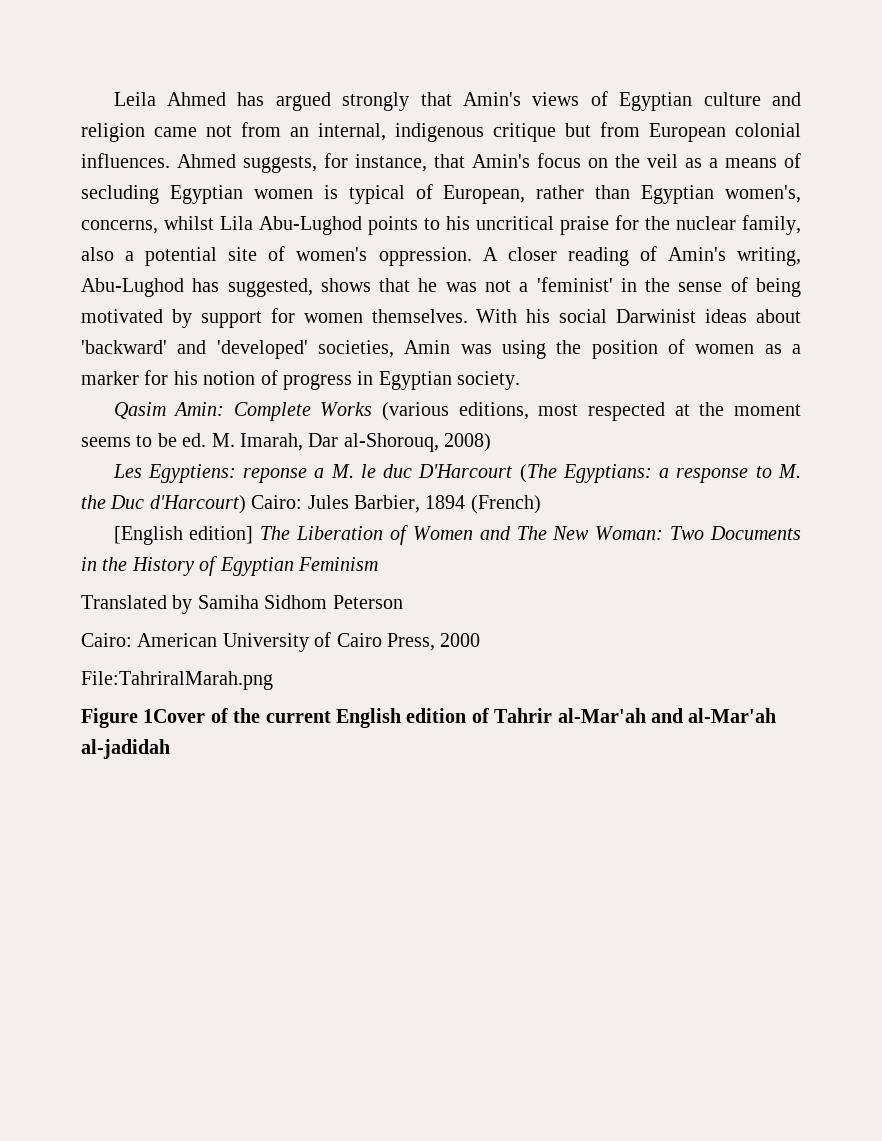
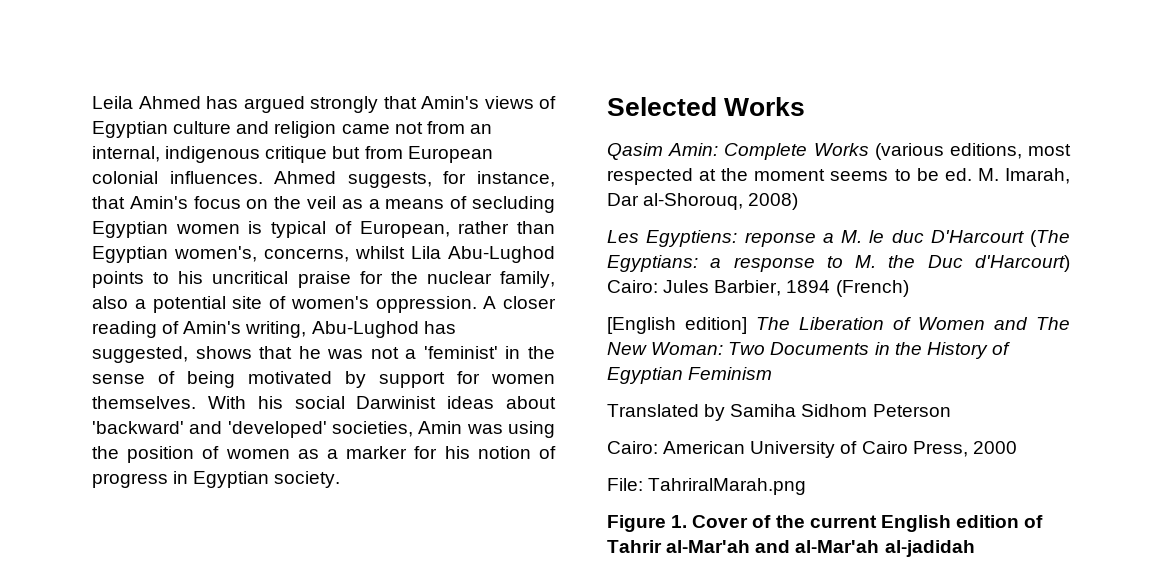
+ Selected Works
- File:TahriralMarah.png
+ File: TahriralMarah.png
- Figure 1Cover of the current English edition of Tahrir al-Mar'ah and al-Mar'ah al-jadidah
+ Figure 1. Cover of the current English edition of Tahrir al-Mar'ah and al-Mar'ah al-jadidah

